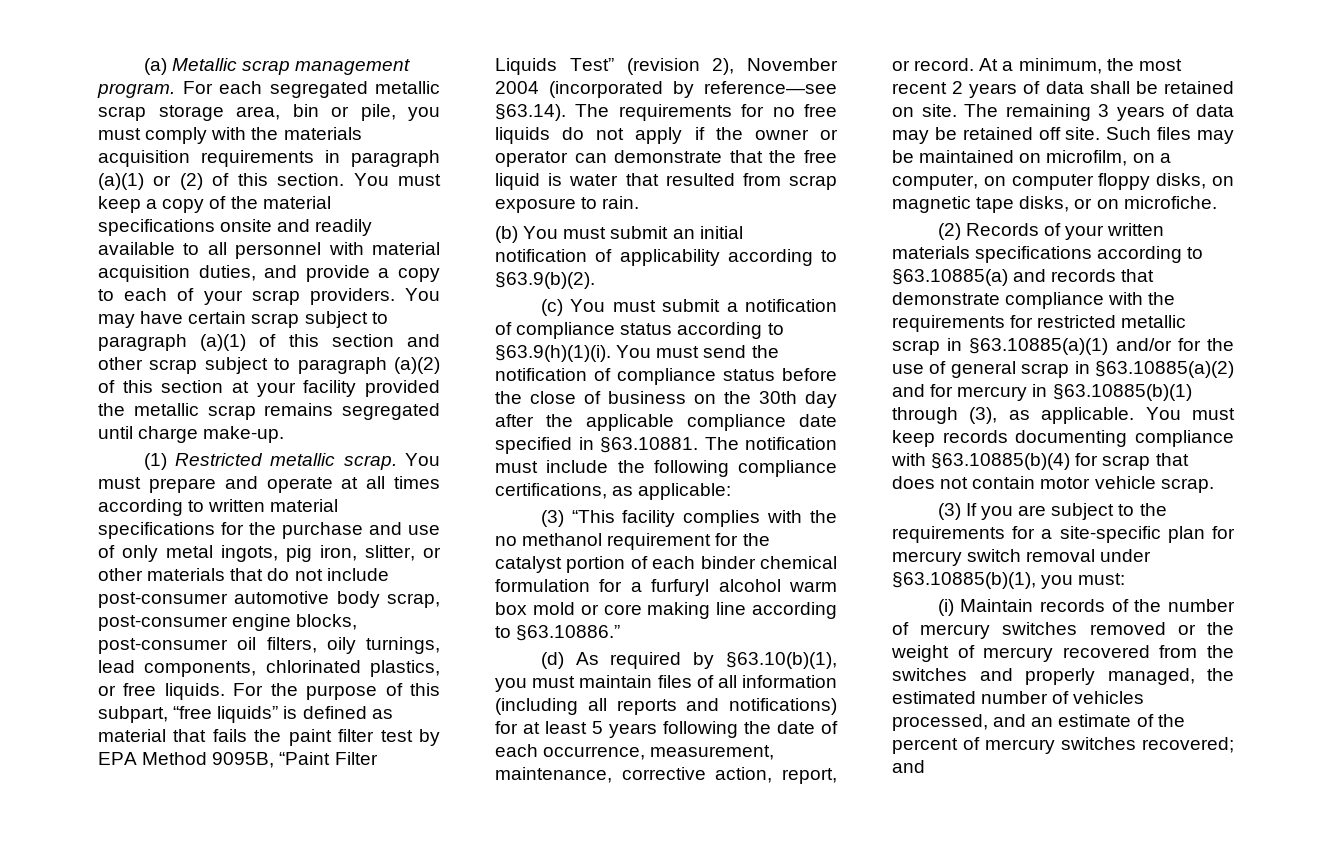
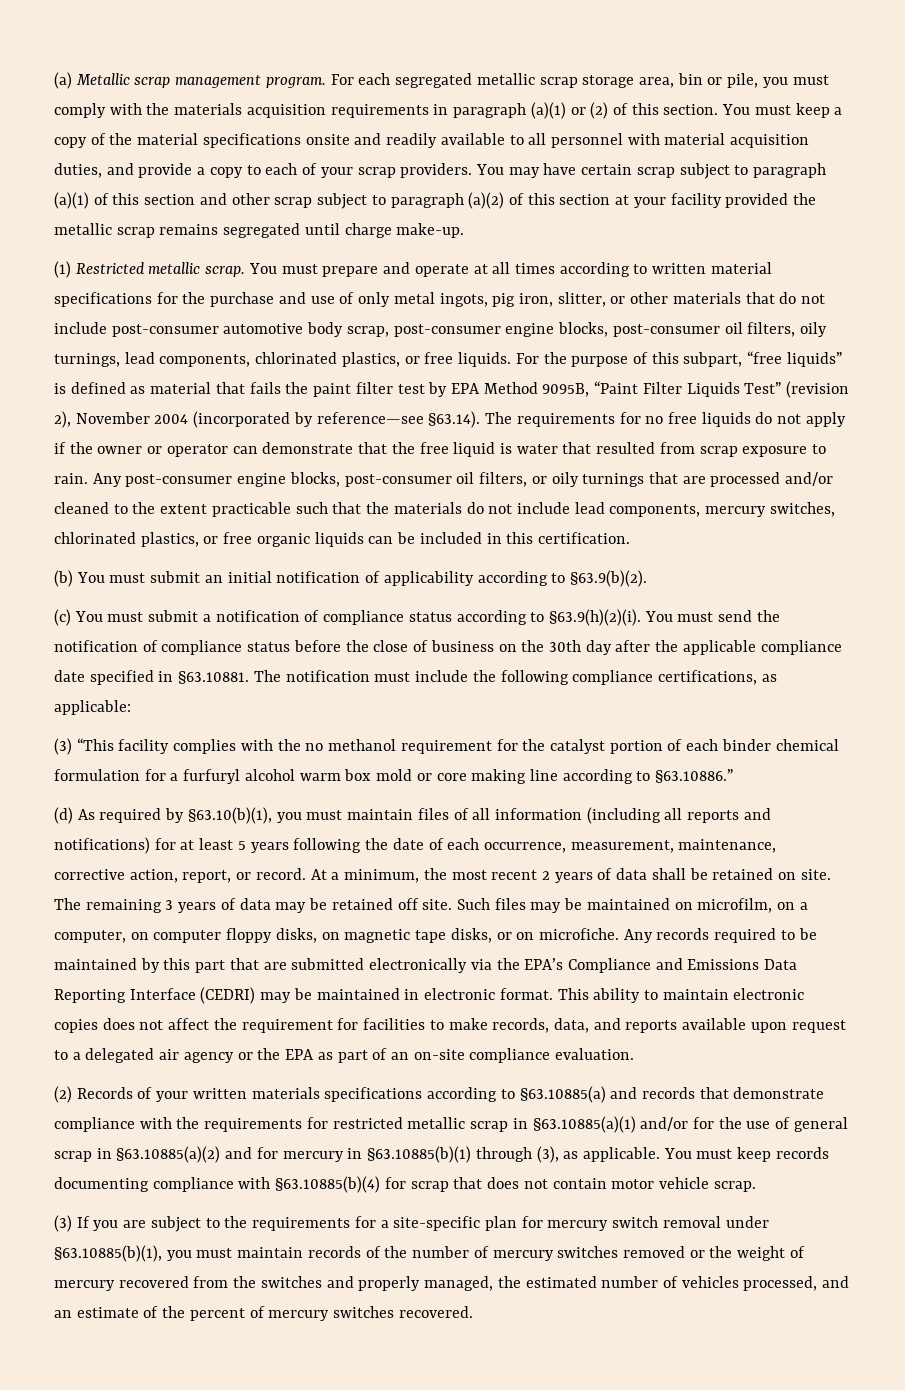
+ Any post-consumer engine blocks, post-consumer oil filters, or oily turnings that are processed and/or cleaned to the extent practicable such that the materials do not include lead components, mercury switches, chlorinated plastics, or free organic liquids can be included in this certification.
- (c) You must submit a notification of compliance status according to §63.9(h)(1)(i). You must send the notification of compliance status before the close of business on the 30th day after the applicable compliance date specified in §63.10881. The notification must include the following compliance certifications, as applicable:
+ (c) You must submit a notification of compliance status according to §63.9(h)(2)(i). You must send the notification of compliance status before the close of business on the 30th day after the applicable compliance date specified in §63.10881. The notification must include the following compliance certifications, as applicable:
+ Any records required to be maintained by this part that are submitted electronically via the EPA’s Compliance and Emissions Data Reporting Interface (CEDRI) may be maintained in electronic format. This ability to maintain electronic copies does not affect the requirement for facilities to make records, data, and reports available upon request to a delegated air agency or the EPA as part of an on-site compliance evaluation.
- (3) If you are subject to the requirements for a site-specific plan for mercury switch removal under §63.10885(b)(1), you must:
- (i) Maintain records of the number of mercury switches removed or the weight of mercury recovered from the switches and properly managed, the estimated number of vehicles processed, and an estimate of the percent of mercury switches recovered; and
+ (3) If you are subject to the requirements for a site-specific plan for mercury switch removal under §63.10885(b)(1), you must maintain records of the number of mercury switches removed or the weight of mercury recovered from the switches and properly managed, the estimated number of vehicles processed, and an estimate of the percent of mercury switches recovered.

